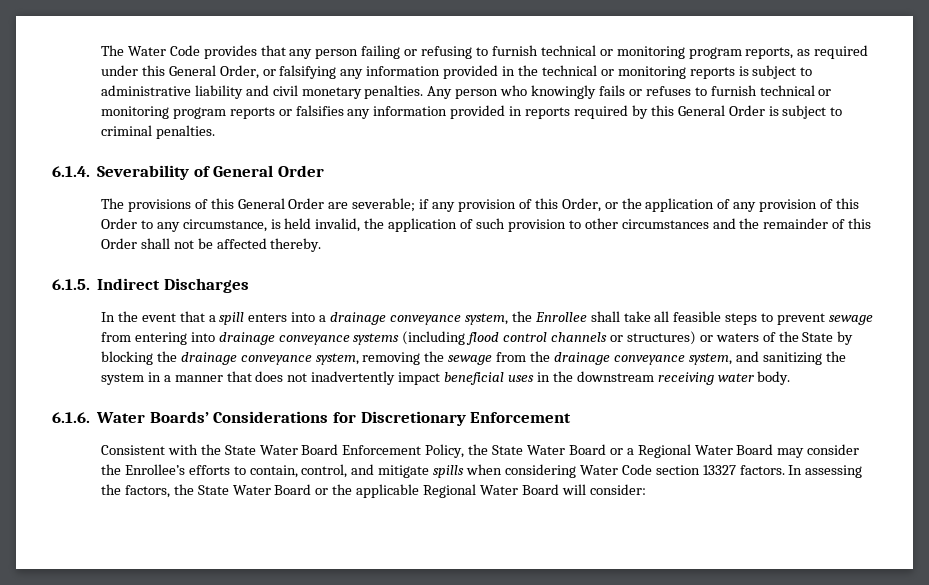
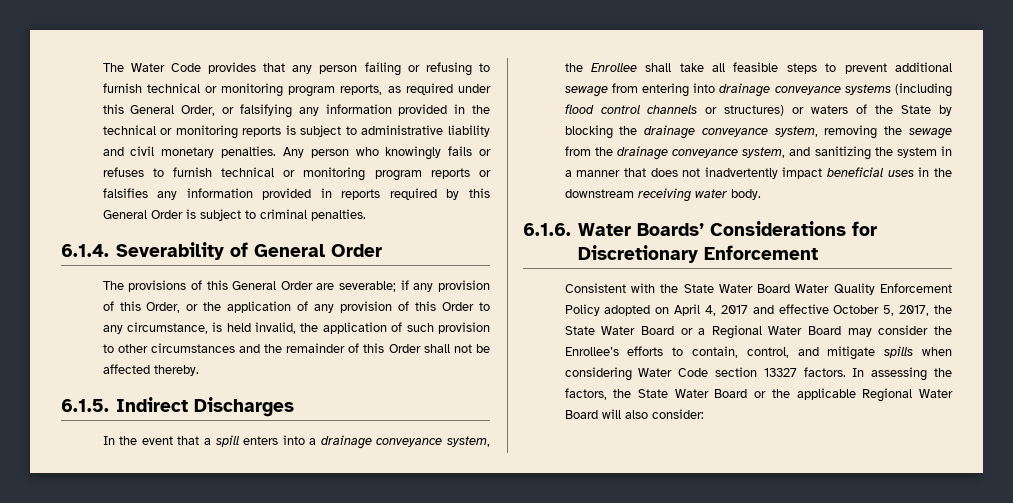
- In the event that a spill enters into a drainage conveyance system, the Enrollee shall take all feasible steps to prevent sewage from entering into drainage conveyance systems (including flood control channels or structures) or waters of the State by blocking the drainage conveyance system, removing the sewage from the drainage conveyance system, and sanitizing the system in a manner that does not inadvertently impact beneficial uses in the downstream receiving water body.
+ In the event that a spill enters into a drainage conveyance system, the Enrollee shall take all feasible steps to prevent additional sewage from entering into drainage conveyance systems (including flood control channels or structures) or waters of the State by blocking the drainage conveyance system, removing the sewage from the drainage conveyance system, and sanitizing the system in a manner that does not inadvertently impact beneficial uses in the downstream receiving water body.
- Consistent with the State Water Board Enforcement Policy, the State Water Board or a Regional Water Board may consider the Enrollee’s efforts to contain, control, and mitigate spills when considering Water Code section 13327 factors.
+ Consistent with the State Water Board Water Quality Enforcement Policy adopted on April 4, 2017 and effective October 5, 2017, the State Water Board or a Regional Water Board may consider the Enrollee’s efforts to contain, control, and mitigate spills when considering Water Code section 13327 factors.
- In assessing the factors, the State Water Board or the applicable Regional Water Board will consider:
+ In assessing the factors, the State Water Board or the applicable Regional Water Board will also consider:

